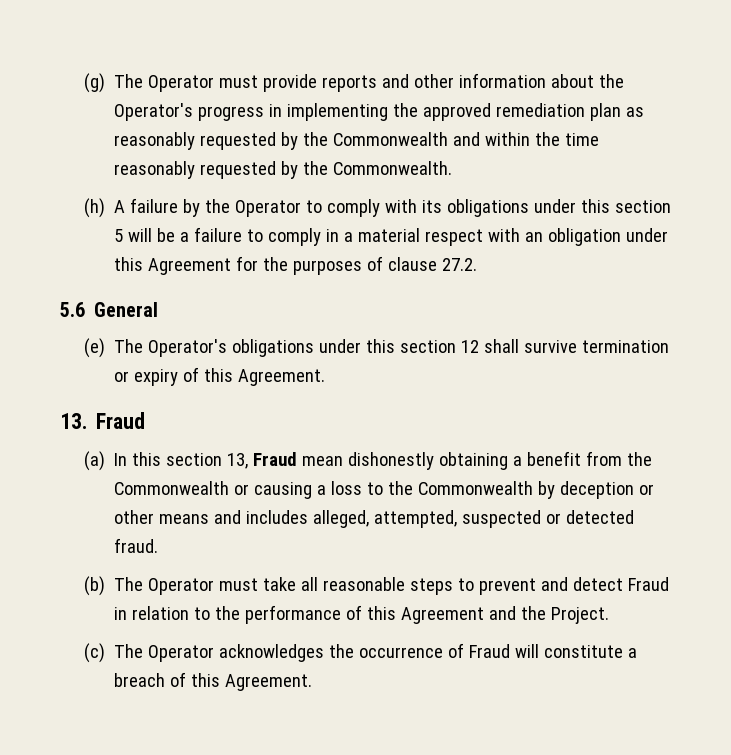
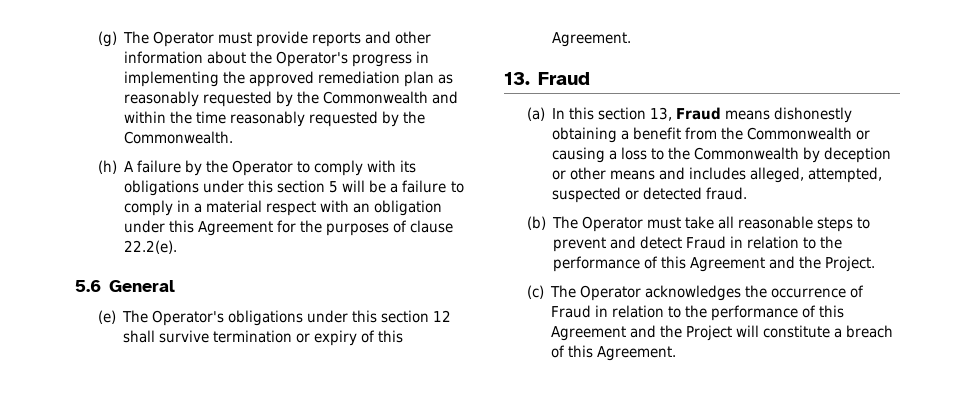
- (h) A failure by the Operator to comply with its obligations under this section 5 will be a failure to comply in a material respect with an obligation under this Agreement for the purposes of clause 27.2.
+ (h) A failure by the Operator to comply with its obligations under this section 5 will be a failure to comply in a material respect with an obligation under this Agreement for the purposes of clause 22.2(e).
- (a) In this section 13, Fraud mean dishonestly obtaining a benefit from the Commonwealth or causing a loss to the Commonwealth by deception or other means and includes alleged, attempted, suspected or detected fraud.
+ (a) In this section 13, Fraud means dishonestly obtaining a benefit from the Commonwealth or causing a loss to the Commonwealth by deception or other means and includes alleged, attempted, suspected or detected fraud.
- (c) The Operator acknowledges the occurrence of Fraud will constitute a breach of this Agreement.
+ (c) The Operator acknowledges the occurrence of Fraud in relation to the performance of this Agreement and the Project will constitute a breach of this Agreement.

